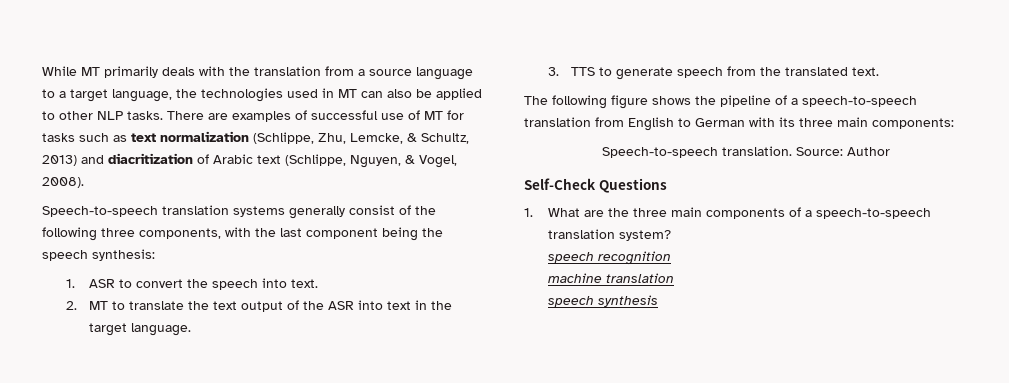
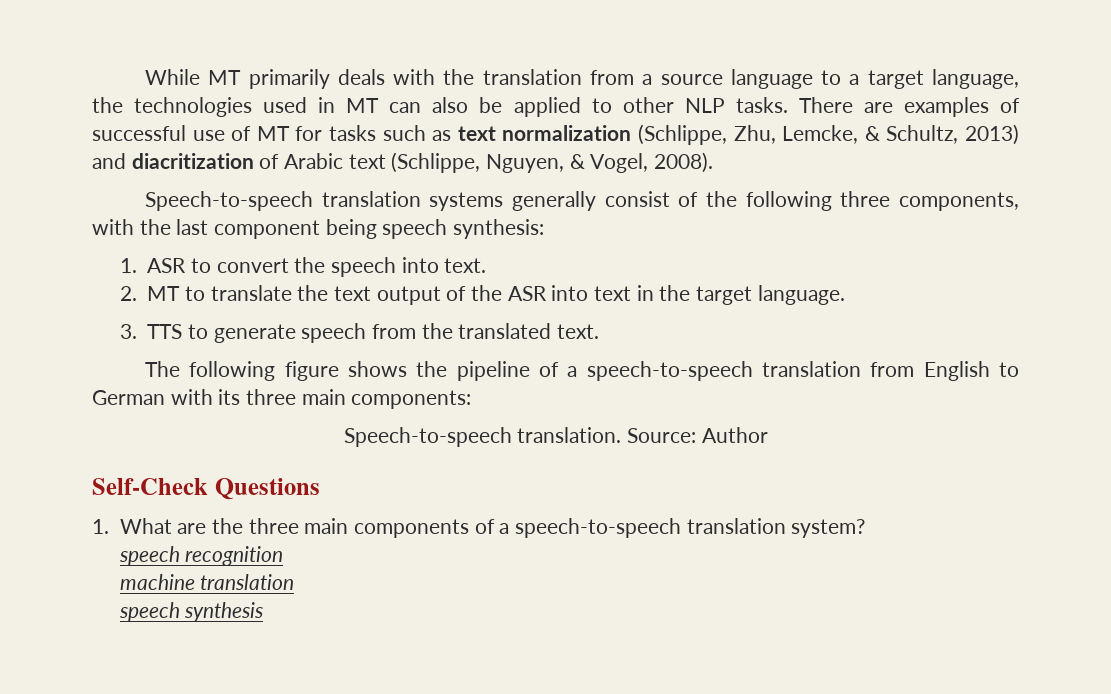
- Speech-to-speech translation systems generally consist of the following three components, with the last component being the speech synthesis:
+ Speech-to-speech translation systems generally consist of the following three components, with the last component being speech synthesis:

